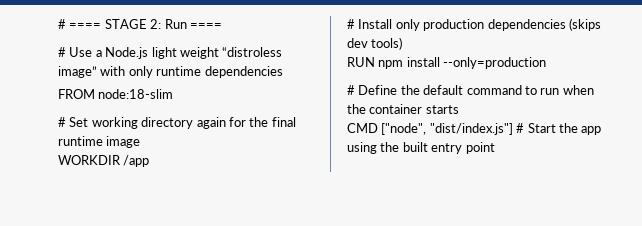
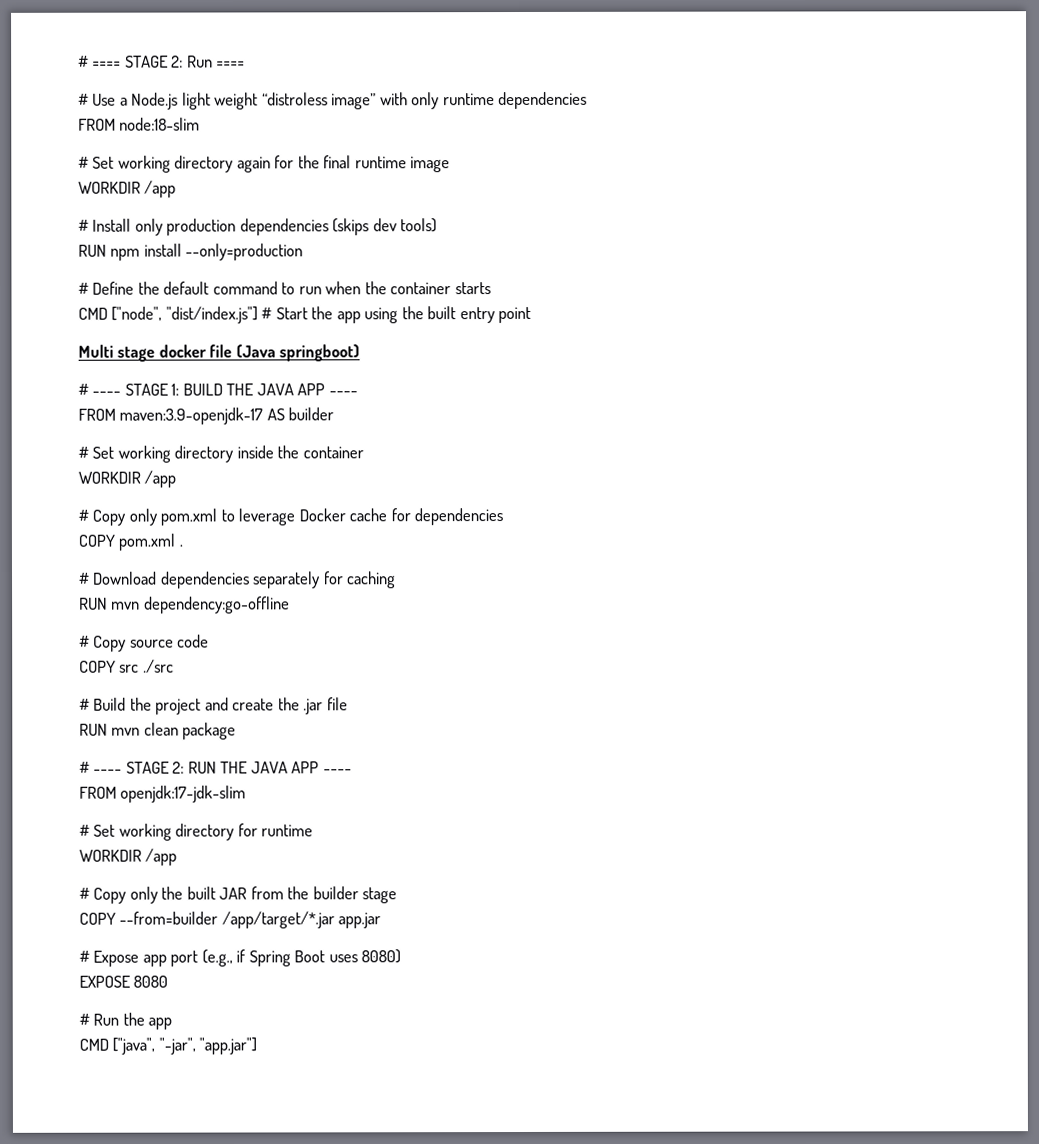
+ Multi stage docker file (Java springboot)
+ # ---- STAGE 1: BUILD THE JAVA APP ----
+ FROM maven:3.9-openjdk-17 AS builder
+ # Set working directory inside the container
+ WORKDIR /app
+ # Copy only pom.xml to leverage Docker cache for dependencies
+ COPY pom.xml .
+ # Download dependencies separately for caching
+ RUN mvn dependency:go-offline
+ # Copy source code
+ COPY src ./src
+ # Build the project and create the .jar file
+ RUN mvn clean package
+ # ---- STAGE 2: RUN THE JAVA APP ----
+ FROM openjdk:17-jdk-slim
+ # Set working directory for runtime
+ WORKDIR /app
+ # Copy only the built JAR from the builder stage
+ COPY --from=builder /app/target/*.jar app.jar
+ # Expose app port (e.g., if Spring Boot uses 8080)
+ EXPOSE 8080
+ # Run the app
+ CMD ["java", "-jar", "app.jar"]

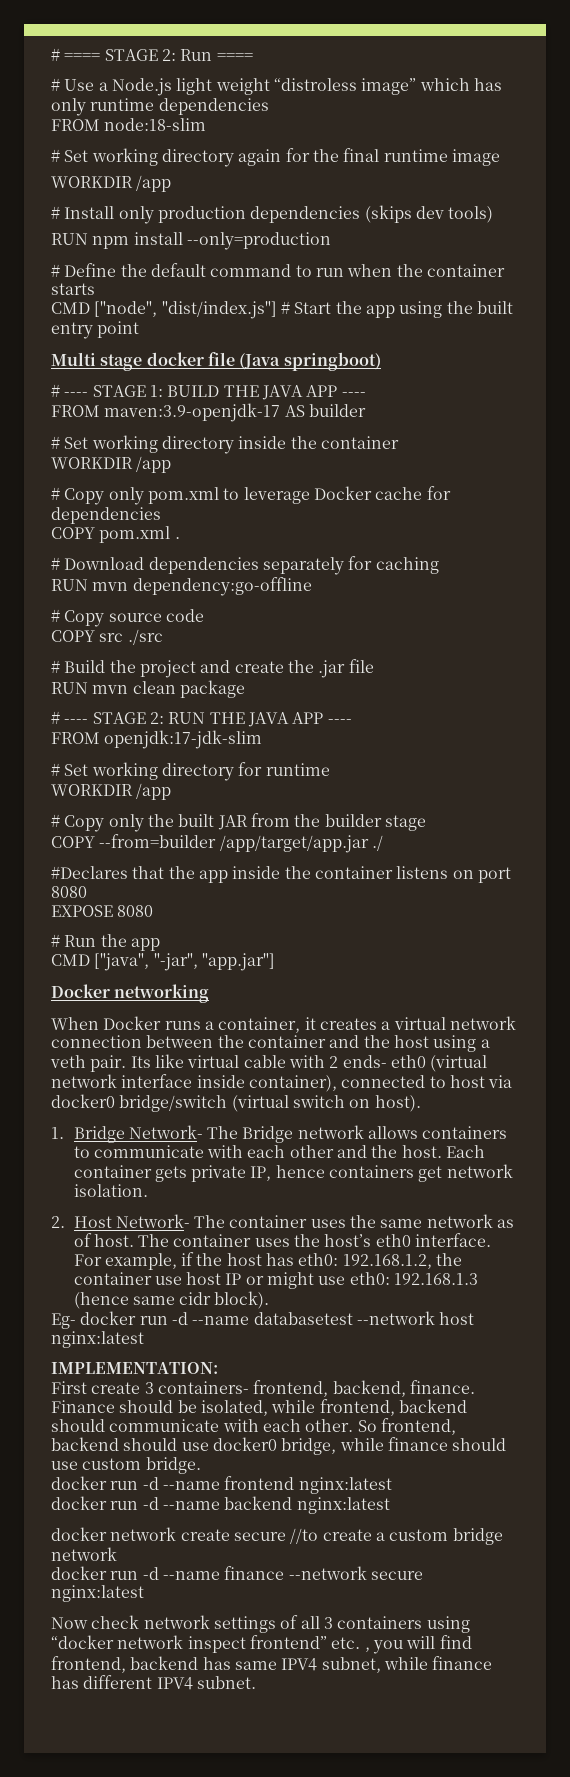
- # Use a Node.js light weight “distroless image” with only runtime dependencies
+ # Use a Node.js light weight “distroless image” which has only runtime dependencies
- COPY --from=builder /app/target/*.jar app.jar
- # Expose app port (e.g., if Spring Boot uses 8080)
+ COPY --from=builder /app/target/app.jar ./
+ #Declares that the app inside the container listens on port 8080
+ Docker networking
+ When Docker runs a container, it creates a virtual network connection between the container and the host using a veth pair. Its like virtual cable with 2 ends- eth0 (virtual network interface inside container), connected to host via docker0 bridge/switch (virtual switch on host).
+ 1. Bridge Network- The Bridge network allows containers to communicate with each other and the host. Each container gets private IP, hence containers get network isolation.
+ 2. Host Network- The container uses the same network as of host. The container uses the host’s eth0 interface. For example, if the host has eth0: 192.168.1.2, the container use host IP or might use eth0: 192.168.1.3 (hence same cidr block).
+ Eg- docker run -d --name databasetest --network host nginx:latest
+ IMPLEMENTATION:
+ First create 3 containers- frontend, backend, finance. Finance should be isolated, while frontend, backend should communicate with each other. So frontend, backend should use docker0 bridge, while finance should use custom bridge.
+ docker run -d --name frontend nginx:latest
+ docker run -d --name backend nginx:latest
+ docker network create secure //to create a custom bridge network
+ docker run -d --name finance --network secure nginx:latest
+ Now check network settings of all 3 containers using “docker network inspect frontend” etc. , you will find frontend, backend has same IPV4 subnet, while finance has different IPV4 subnet.

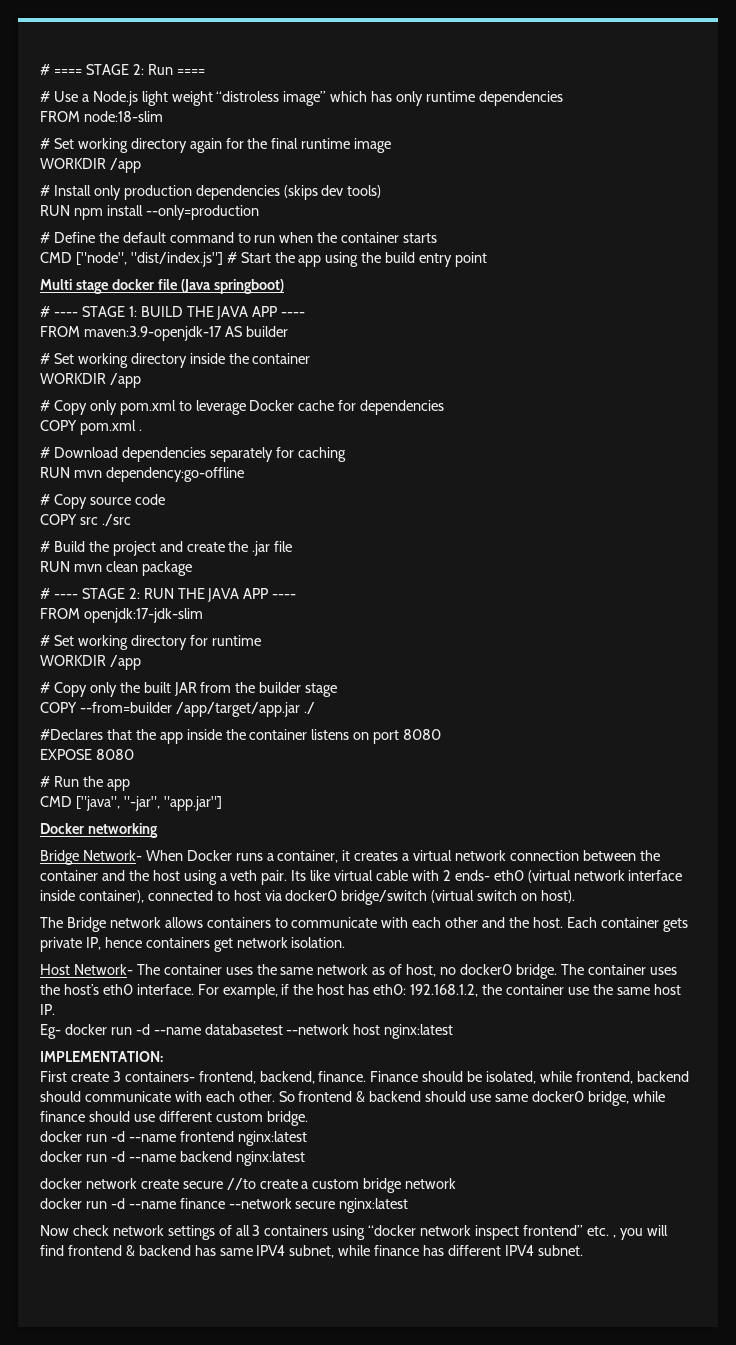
- CMD ["node", "dist/index.js"] # Start the app using the built entry point
+ CMD ["node", "dist/index.js"] # Start the app using the build entry point
- When Docker runs a container, it creates a virtual network connection between the container and the host using a veth pair.
+ Bridge Network- When Docker runs a container, it creates a virtual network connection between the container and the host using a veth pair.
- 1. Bridge Network- The Bridge network allows containers to communicate with each other and the host.
+ The Bridge network allows containers to communicate with each other and the host.
- 2. Host Network- The container uses the same network as of host.
+ Host Network- The container uses the same network as of host, no docker0 bridge.
- For example, if the host has eth0: 192.168.1.2, the container use host IP or might use eth0: 192.168.1.3 (hence same cidr block).
+ For example, if the host has eth0: 192.168.1.2, the container use the same host IP.
- So frontend, backend should use docker0 bridge, while finance should use custom bridge.
+ So frontend & backend should use same docker0 bridge, while finance should use different custom bridge.
- Now check network settings of all 3 containers using “docker network inspect frontend” etc. , you will find frontend, backend has same IPV4 subnet, while finance has different IPV4 subnet.
+ Now check network settings of all 3 containers using “docker network inspect frontend” etc. , you will find frontend & backend has same IPV4 subnet, while finance has different IPV4 subnet.

